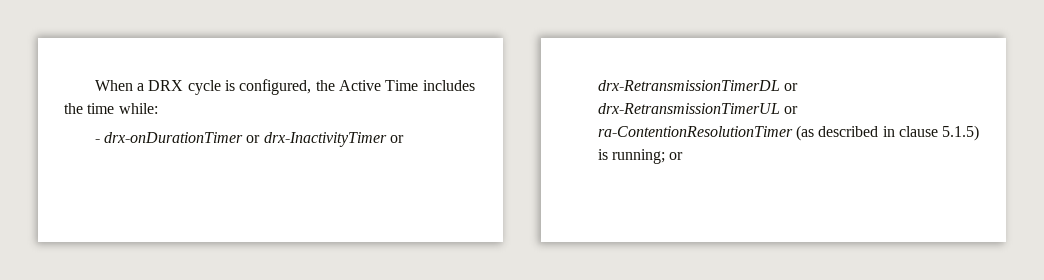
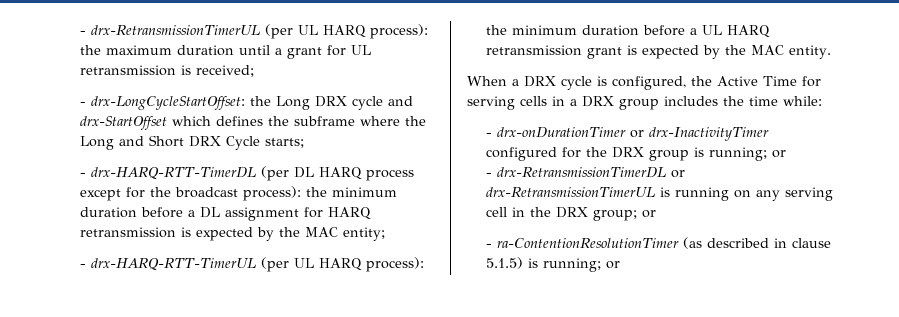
+ - drx-RetransmissionTimerUL (per UL HARQ process): the maximum duration until a grant for UL retransmission is received;
+ - drx-LongCycleStartOffset: the Long DRX cycle and drx-StartOffset which defines the subframe where the Long and Short DRX Cycle starts;
+ - drx-HARQ-RTT-TimerDL (per DL HARQ process except for the broadcast process): the minimum duration before a DL assignment for HARQ retransmission is expected by the MAC entity;
+ - drx-HARQ-RTT-TimerUL (per UL HARQ process): the minimum duration before a UL HARQ retransmission grant is expected by the MAC entity.
- When a DRX cycle is configured, the Active Time includes the time while:
+ When a DRX cycle is configured, the Active Time for serving cells in a DRX group includes the time while:
- - drx-onDurationTimer or drx-InactivityTimer or drx-RetransmissionTimerDL or drx-RetransmissionTimerUL or ra-ContentionResolutionTimer (as described in clause 5.1.5) is running; or
+ - drx-onDurationTimer or drx-InactivityTimer configured for the DRX group is running; or
+ - drx-RetransmissionTimerDL or drx-RetransmissionTimerUL is running on any serving cell in the DRX group; or
+ - ra-ContentionResolutionTimer (as described in clause 5.1.5) is running; or

